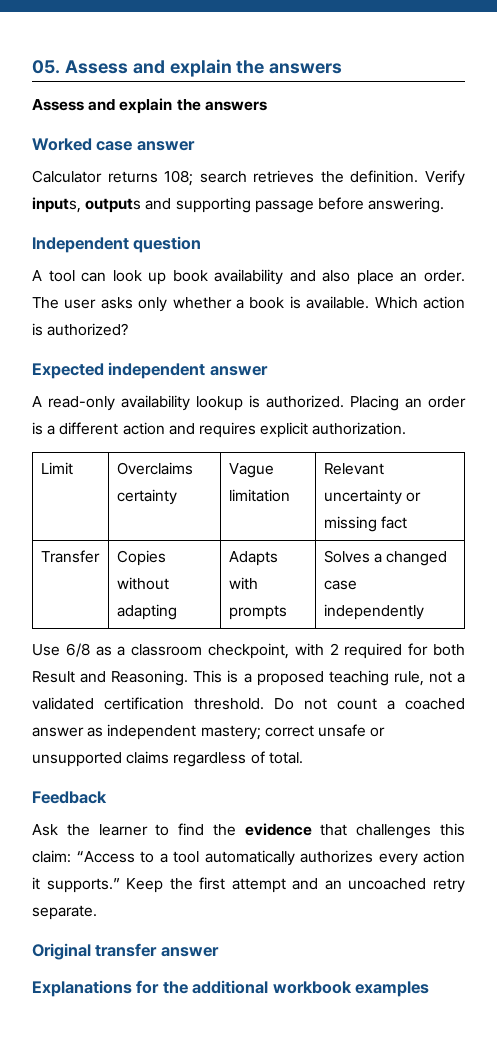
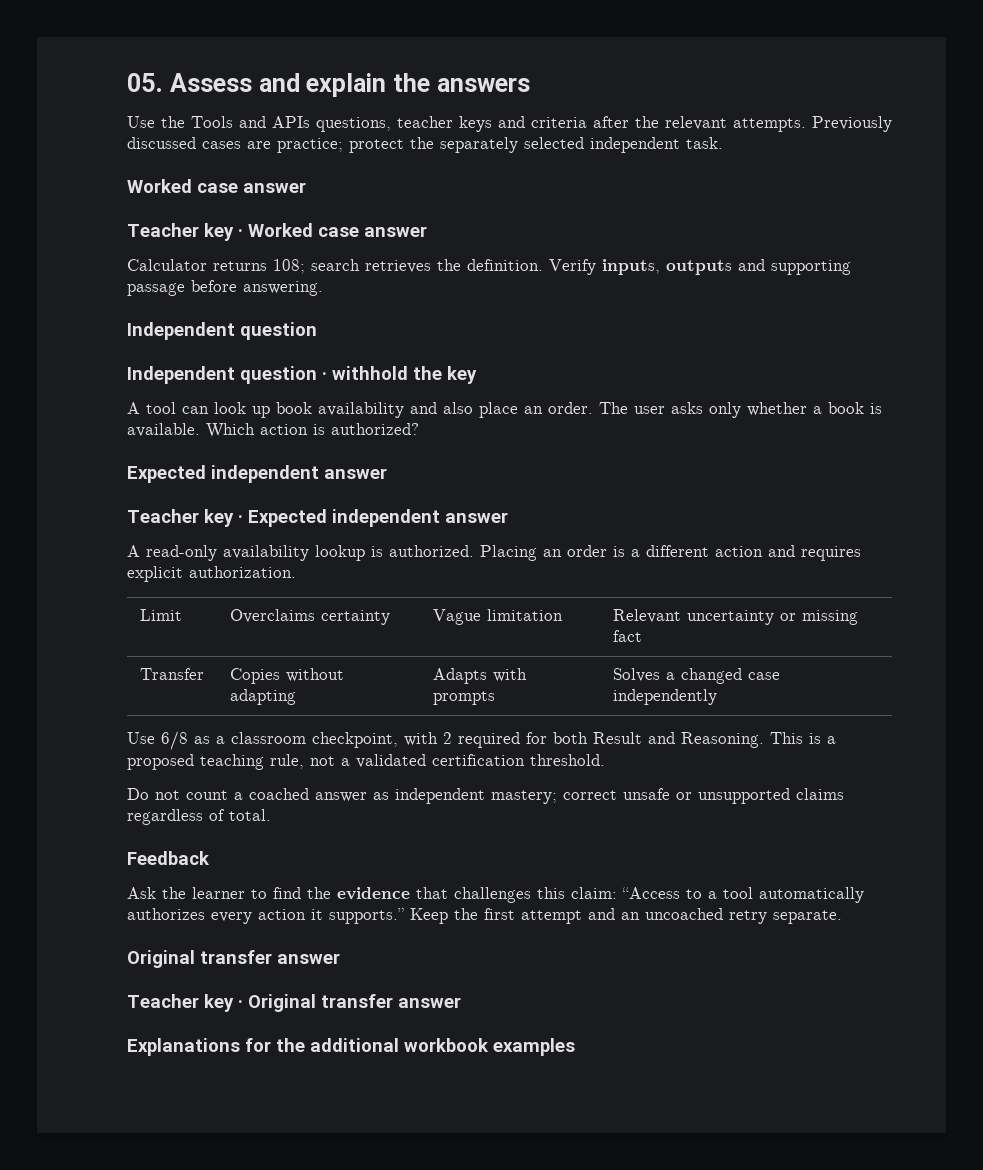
  05. Assess and explain the answers
- Assess and explain the answers
+ Use the Tools and APIs questions, teacher keys and criteria after the relevant attempts. Previously discussed cases are practice; protect the separately selected independent task.
  Worked case answer
+ Teacher key · Worked case answer
+ Independent question · withhold the key
+ Teacher key · Expected independent answer
- This is a proposed teaching rule, not a validated certification threshold. Do not count a coached answer as independent mastery; correct unsafe or unsupported claims regardless of total.
+ This is a proposed teaching rule, not a validated certification threshold.
+ Do not count a coached answer as independent mastery; correct unsafe or unsupported claims regardless of total.
+ Teacher key · Original transfer answer

